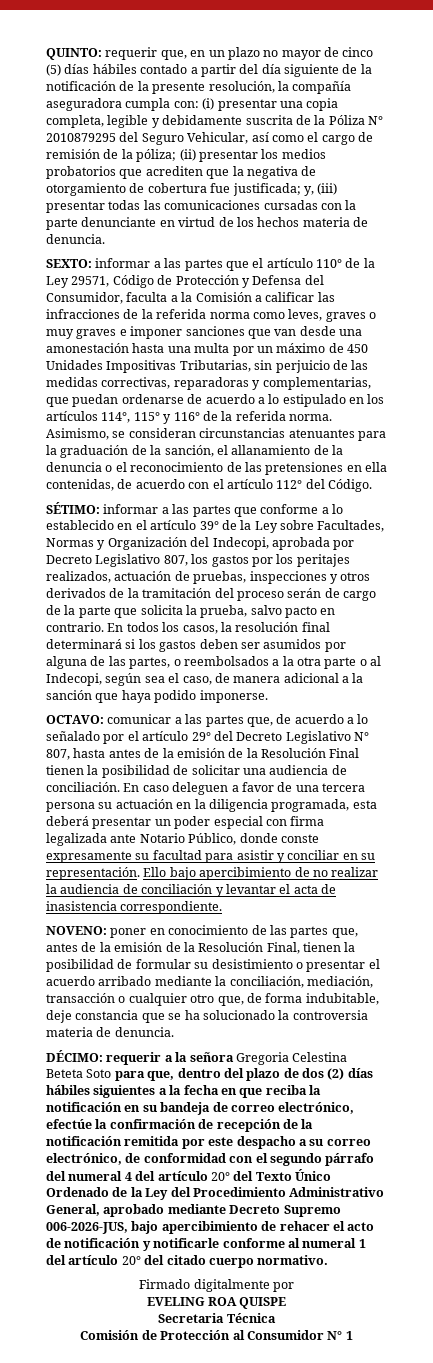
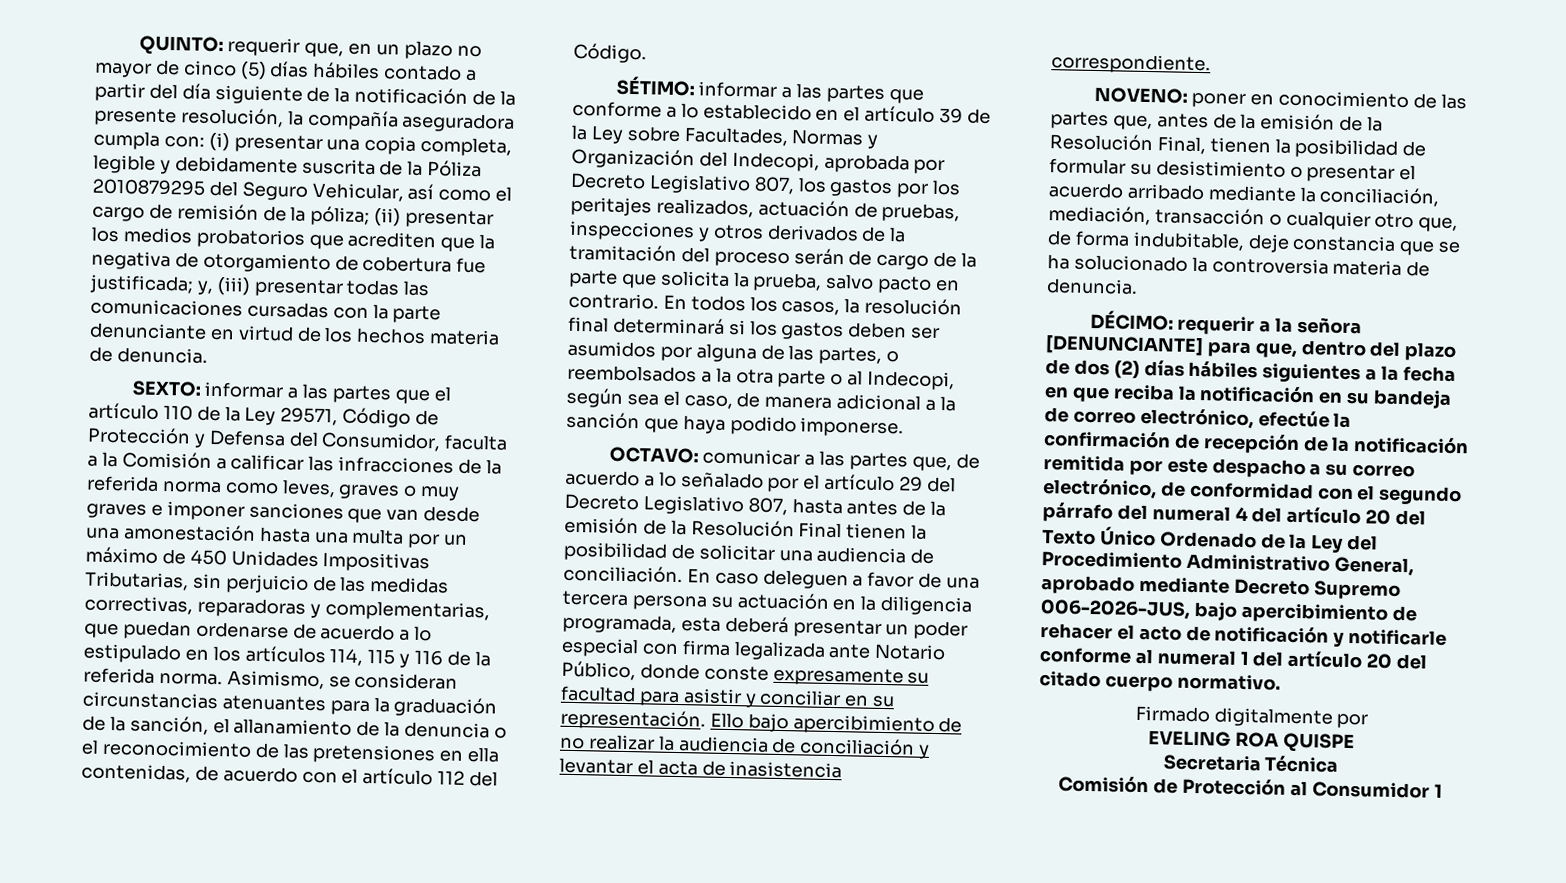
- (i) presentar una copia completa, legible y debidamente suscrita de la Póliza N° 2010879295 del Seguro Vehicular, así como el cargo de remisión de la póliza;
+ (i) presentar una copia completa, legible y debidamente suscrita de la Póliza 2010879295 del Seguro Vehicular, así como el cargo de remisión de la póliza;
- informar a las partes que el artículo 110° de la Ley 29571, Código de Protección y Defensa del Consumidor, faculta a la Comisión a calificar las infracciones de la referida norma como leves, graves o muy graves e imponer sanciones que van desde una amonestación hasta una multa por un máximo de 450 Unidades Impositivas Tributarias, sin perjuicio de las medidas correctivas, reparadoras y complementarias, que puedan ordenarse de acuerdo a lo estipulado en los artículos 114°, 115° y 116° de la referida norma.
+ informar a las partes que el artículo 110 de la Ley 29571, Código de Protección y Defensa del Consumidor, faculta a la Comisión a calificar las infracciones de la referida norma como leves, graves o muy graves e imponer sanciones que van desde una amonestación hasta una multa por un máximo de 450 Unidades Impositivas Tributarias, sin perjuicio de las medidas correctivas, reparadoras y complementarias, que puedan ordenarse de acuerdo a lo estipulado en los artículos 114, 115 y 116 de la referida norma.
- Asimismo, se consideran circunstancias atenuantes para la graduación de la sanción, el allanamiento de la denuncia o el reconocimiento de las pretensiones en ella contenidas, de acuerdo con el artículo 112° del Código.
+ Asimismo, se consideran circunstancias atenuantes para la graduación de la sanción, el allanamiento de la denuncia o el reconocimiento de las pretensiones en ella contenidas, de acuerdo con el artículo 112 del Código.
- SÉTIMO: informar a las partes que conforme a lo establecido en el artículo 39° de la Ley sobre Facultades, Normas y Organización del Indecopi, aprobada por Decreto Legislativo 807, los gastos por los peritajes realizados, actuación de pruebas, inspecciones y otros derivados de la tramitación del proceso serán de cargo de la parte que solicita la prueba, salvo pacto en contrario.
+ SÉTIMO: informar a las partes que conforme a lo establecido en el artículo 39 de la Ley sobre Facultades, Normas y Organización del Indecopi, aprobada por Decreto Legislativo 807, los gastos por los peritajes realizados, actuación de pruebas, inspecciones y otros derivados de la tramitación del proceso serán de cargo de la parte que solicita la prueba, salvo pacto en contrario.
- OCTAVO: comunicar a las partes que, de acuerdo a lo señalado por el artículo 29° del Decreto Legislativo N° 807, hasta antes de la emisión de la Resolución Final tienen la posibilidad de solicitar una audiencia de conciliación.
+ OCTAVO: comunicar a las partes que, de acuerdo a lo señalado por el artículo 29 del Decreto Legislativo 807, hasta antes de la emisión de la Resolución Final tienen la posibilidad de solicitar una audiencia de conciliación.
- requerir a la señora Gregoria Celestina Beteta Soto para que, dentro del plazo de dos (2) días hábiles siguientes a la fecha en que reciba la notificación en su bandeja de correo electrónico, efectúe la confirmación de recepción de la notificación remitida por este despacho a su correo electrónico, de conformidad con el segundo párrafo del numeral 4 del artículo 20° del Texto Único Ordenado de la Ley del Procedimiento Administrativo General, aprobado mediante Decreto Supremo 006-2026-JUS, bajo apercibimiento de rehacer el acto de notificación y notificarle conforme al numeral 1 del artículo 20° del citado cuerpo normativo.
+ requerir a la señora [DENUNCIANTE] para que, dentro del plazo de dos (2) días hábiles siguientes a la fecha en que reciba la notificación en su bandeja de correo electrónico, efectúe la confirmación de recepción de la notificación remitida por este despacho a su correo electrónico, de conformidad con el segundo párrafo del numeral 4 del artículo 20 del Texto Único Ordenado de la Ley del Procedimiento Administrativo General, aprobado mediante Decreto Supremo 006-2026-JUS, bajo apercibimiento de rehacer el acto de notificación y notificarle conforme al numeral 1 del artículo 20 del citado cuerpo normativo.
- Comisión de Protección al Consumidor N° 1
+ Comisión de Protección al Consumidor 1

